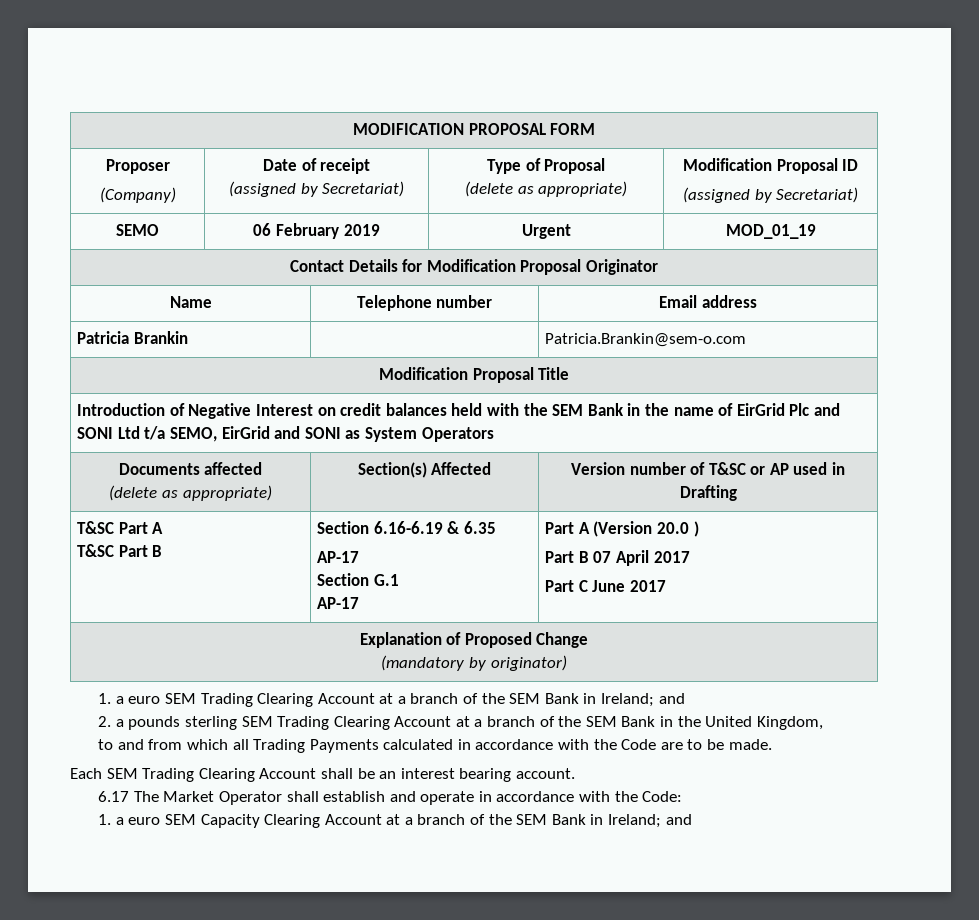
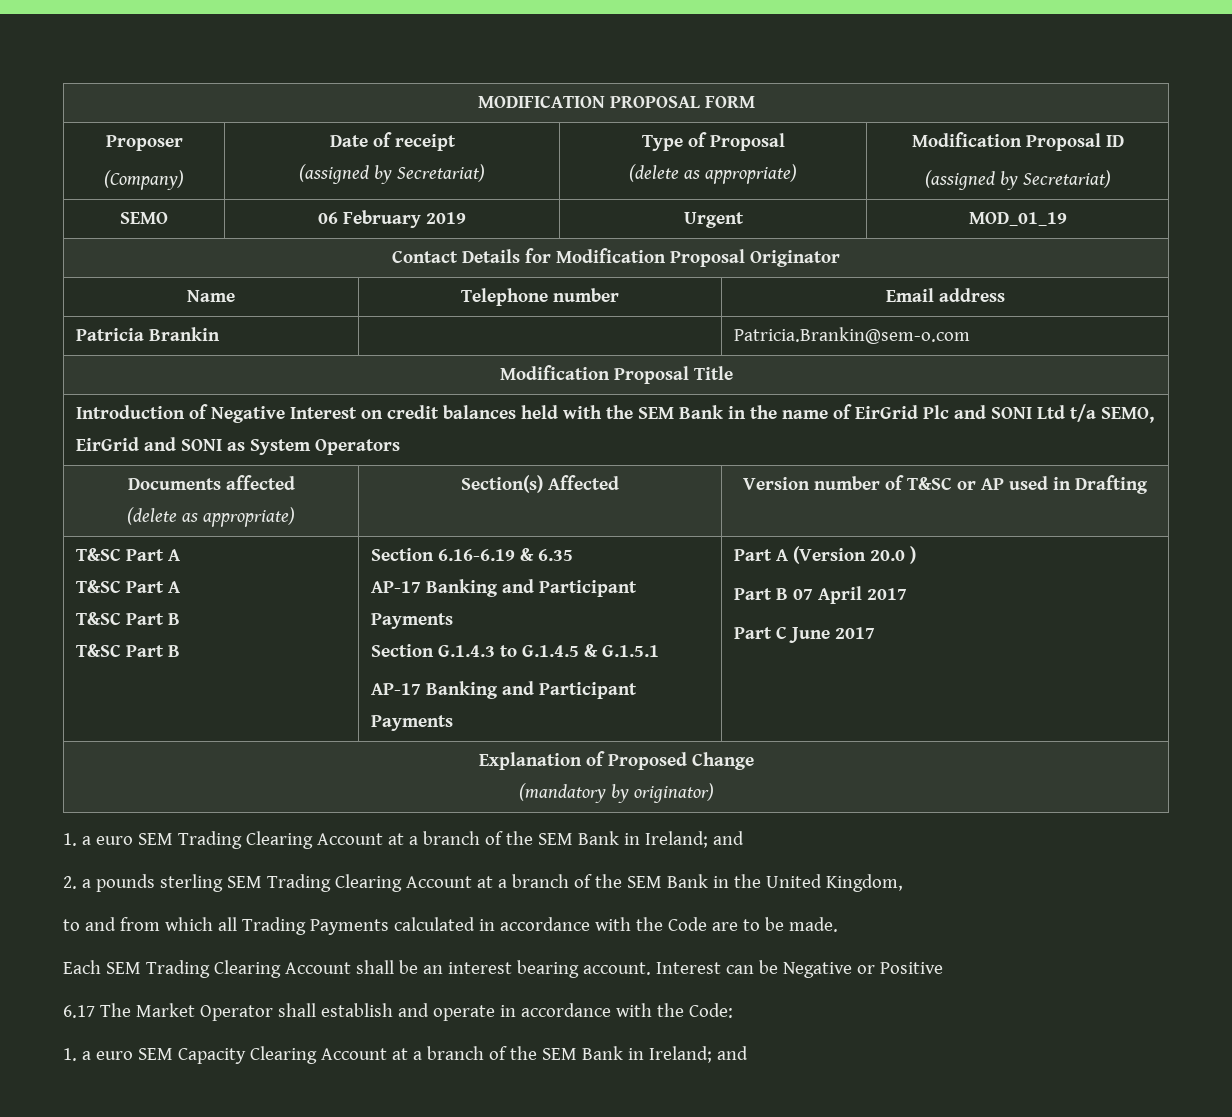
  Documents affected
  (delete as appropriate) | Section(s) Affected | Version number of T&SC or AP used in Drafting
  T&SC Part A
+ T&SC Part A
+ T&SC Part B
  Section 6.16-6.19 & 6.35
- AP-17
- Section G.1
- AP-17
+ AP-17 Banking and Participant Payments
+ Section G.1.4.3 to G.1.4.5 & G.1.5.1
+ AP-17 Banking and Participant Payments
+ Interest can be Negative or Positive

